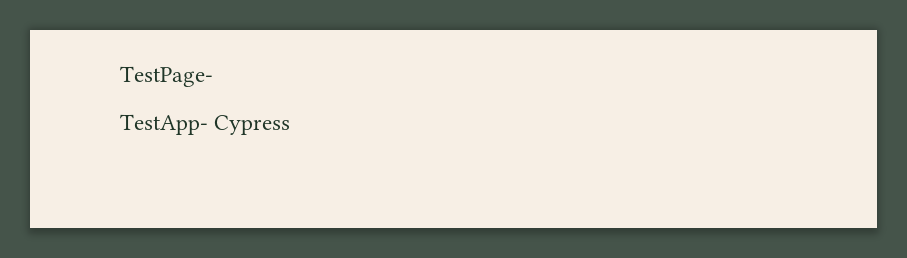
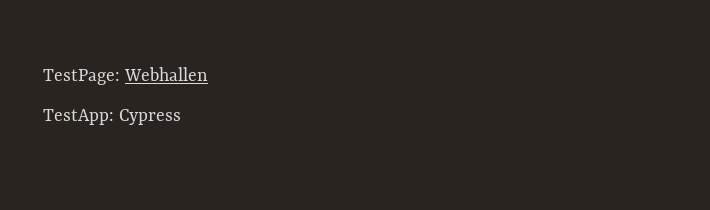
- TestPage-
- TestApp- Cypress
+ TestPage: Webhallen
+ TestApp: Cypress

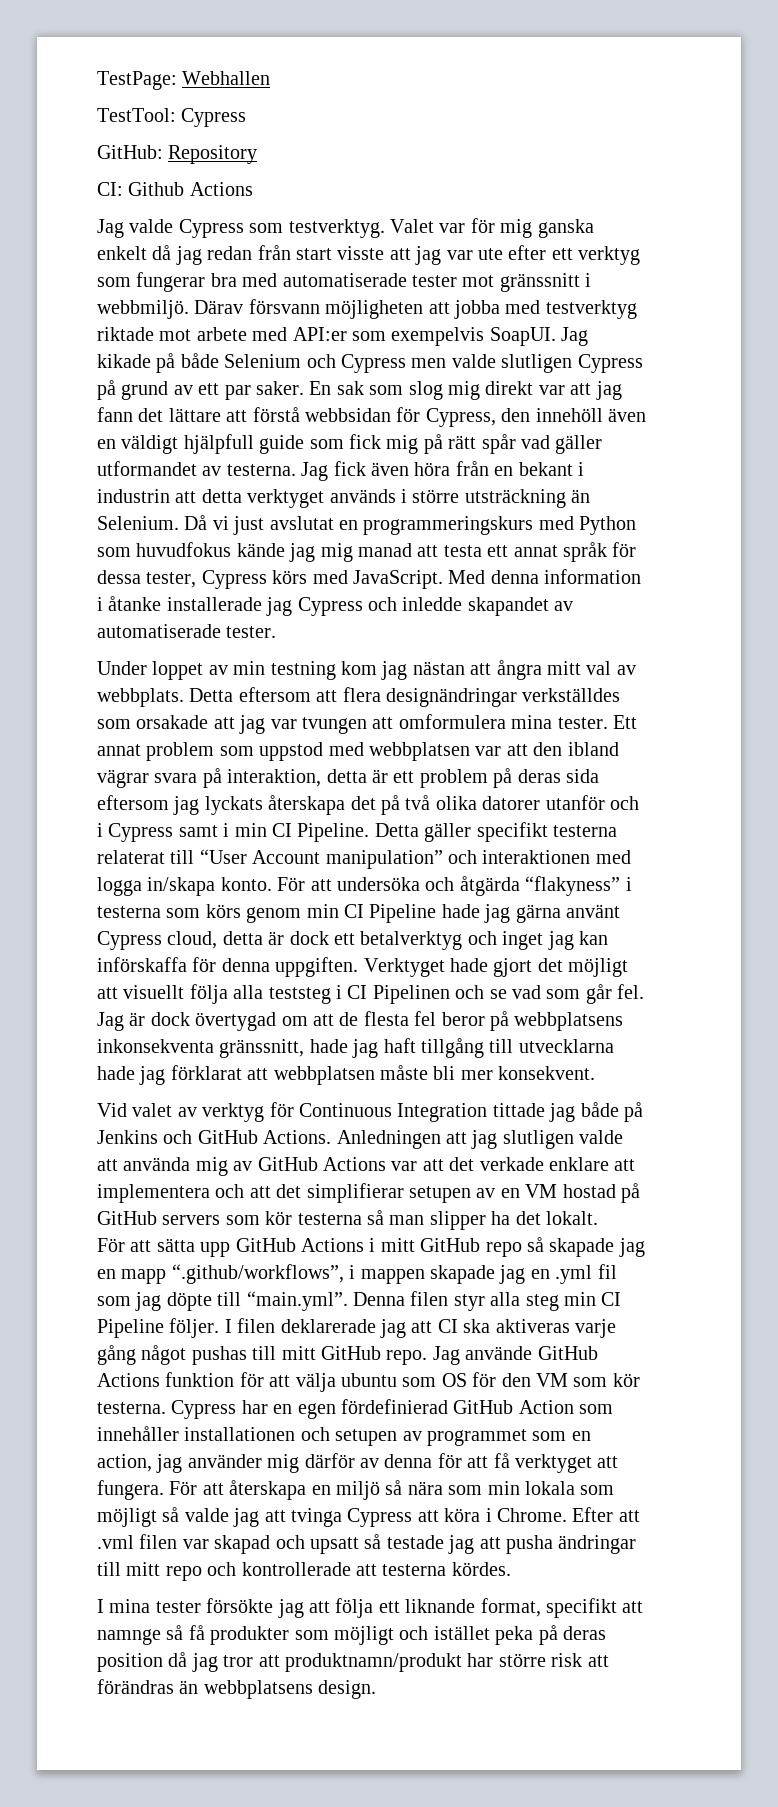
- TestApp: Cypress
+ TestTool: Cypress
+ GitHub: Repository
+ CI: Github Actions
+ Jag valde Cypress som testverktyg. Valet var för mig ganska enkelt då jag redan från start visste att jag var ute efter ett verktyg som fungerar bra med automatiserade tester mot gränssnitt i webbmiljö. Därav försvann möjligheten att jobba med testverktyg riktade mot arbete med API:er som exempelvis SoapUI. Jag kikade på både Selenium och Cypress men valde slutligen Cypress på grund av ett par saker. En sak som slog mig direkt var att jag fann det lättare att förstå webbsidan för Cypress, den innehöll även en väldigt hjälpfull guide som fick mig på rätt spår vad gäller utformandet av testerna. Jag fick även höra från en bekant i industrin att detta verktyget används i större utsträckning än Selenium. Då vi just avslutat en programmeringskurs med Python som huvudfokus kände jag mig manad att testa ett annat språk för dessa tester, Cypress körs med JavaScript. Med denna information i åtanke installerade jag Cypress och inledde skapandet av automatiserade tester.
+ Under loppet av min testning kom jag nästan att ångra mitt val av webbplats. Detta eftersom att flera designändringar verkställdes som orsakade att jag var tvungen att omformulera mina tester. Ett annat problem som uppstod med webbplatsen var att den ibland vägrar svara på interaktion, detta är ett problem på deras sida eftersom jag lyckats återskapa det på två olika datorer utanför och i Cypress samt i min CI Pipeline. Detta gäller specifikt testerna relaterat till “User Account manipulation” och interaktionen med logga in/skapa konto. För att undersöka och åtgärda “flakyness” i testerna som körs genom min CI Pipeline hade jag gärna använt Cypress cloud, detta är dock ett betalverktyg och inget jag kan införskaffa för denna uppgiften. Verktyget hade gjort det möjligt att visuellt följa alla teststeg i CI Pipelinen och se vad som går fel. Jag är dock övertygad om att de flesta fel beror på webbplatsens inkonsekventa gränssnitt, hade jag haft tillgång till utvecklarna hade jag förklarat att webbplatsen måste bli mer konsekvent.
+ Vid valet av verktyg för Continuous Integration tittade jag både på Jenkins och GitHub Actions. Anledningen att jag slutligen valde att använda mig av GitHub Actions var att det verkade enklare att implementera och att det simplifierar setupen av en VM hostad på GitHub servers som kör testerna så man slipper ha det lokalt.
+ För att sätta upp GitHub Actions i mitt GitHub repo så skapade jag en mapp “.github/workflows”, i mappen skapade jag en .yml fil som jag döpte till “main.yml”. Denna filen styr alla steg min CI Pipeline följer. I filen deklarerade jag att CI ska aktiveras varje gång något pushas till mitt GitHub repo. Jag använde GitHub Actions funktion för att välja ubuntu som OS för den VM som kör testerna. Cypress har en egen fördefinierad GitHub Action som innehåller installationen och setupen av programmet som en action, jag använder mig därför av denna för att få verktyget att fungera. För att återskapa en miljö så nära som min lokala som möjligt så valde jag att tvinga Cypress att köra i Chrome. Efter att .vml filen var skapad och upsatt så testade jag att pusha ändringar till mitt repo och kontrollerade att testerna kördes.
+ I mina tester försökte jag att följa ett liknande format, specifikt att namnge så få produkter som möjligt och istället peka på deras position då jag tror att produktnamn/produkt har större risk att förändras än webbplatsens design.

